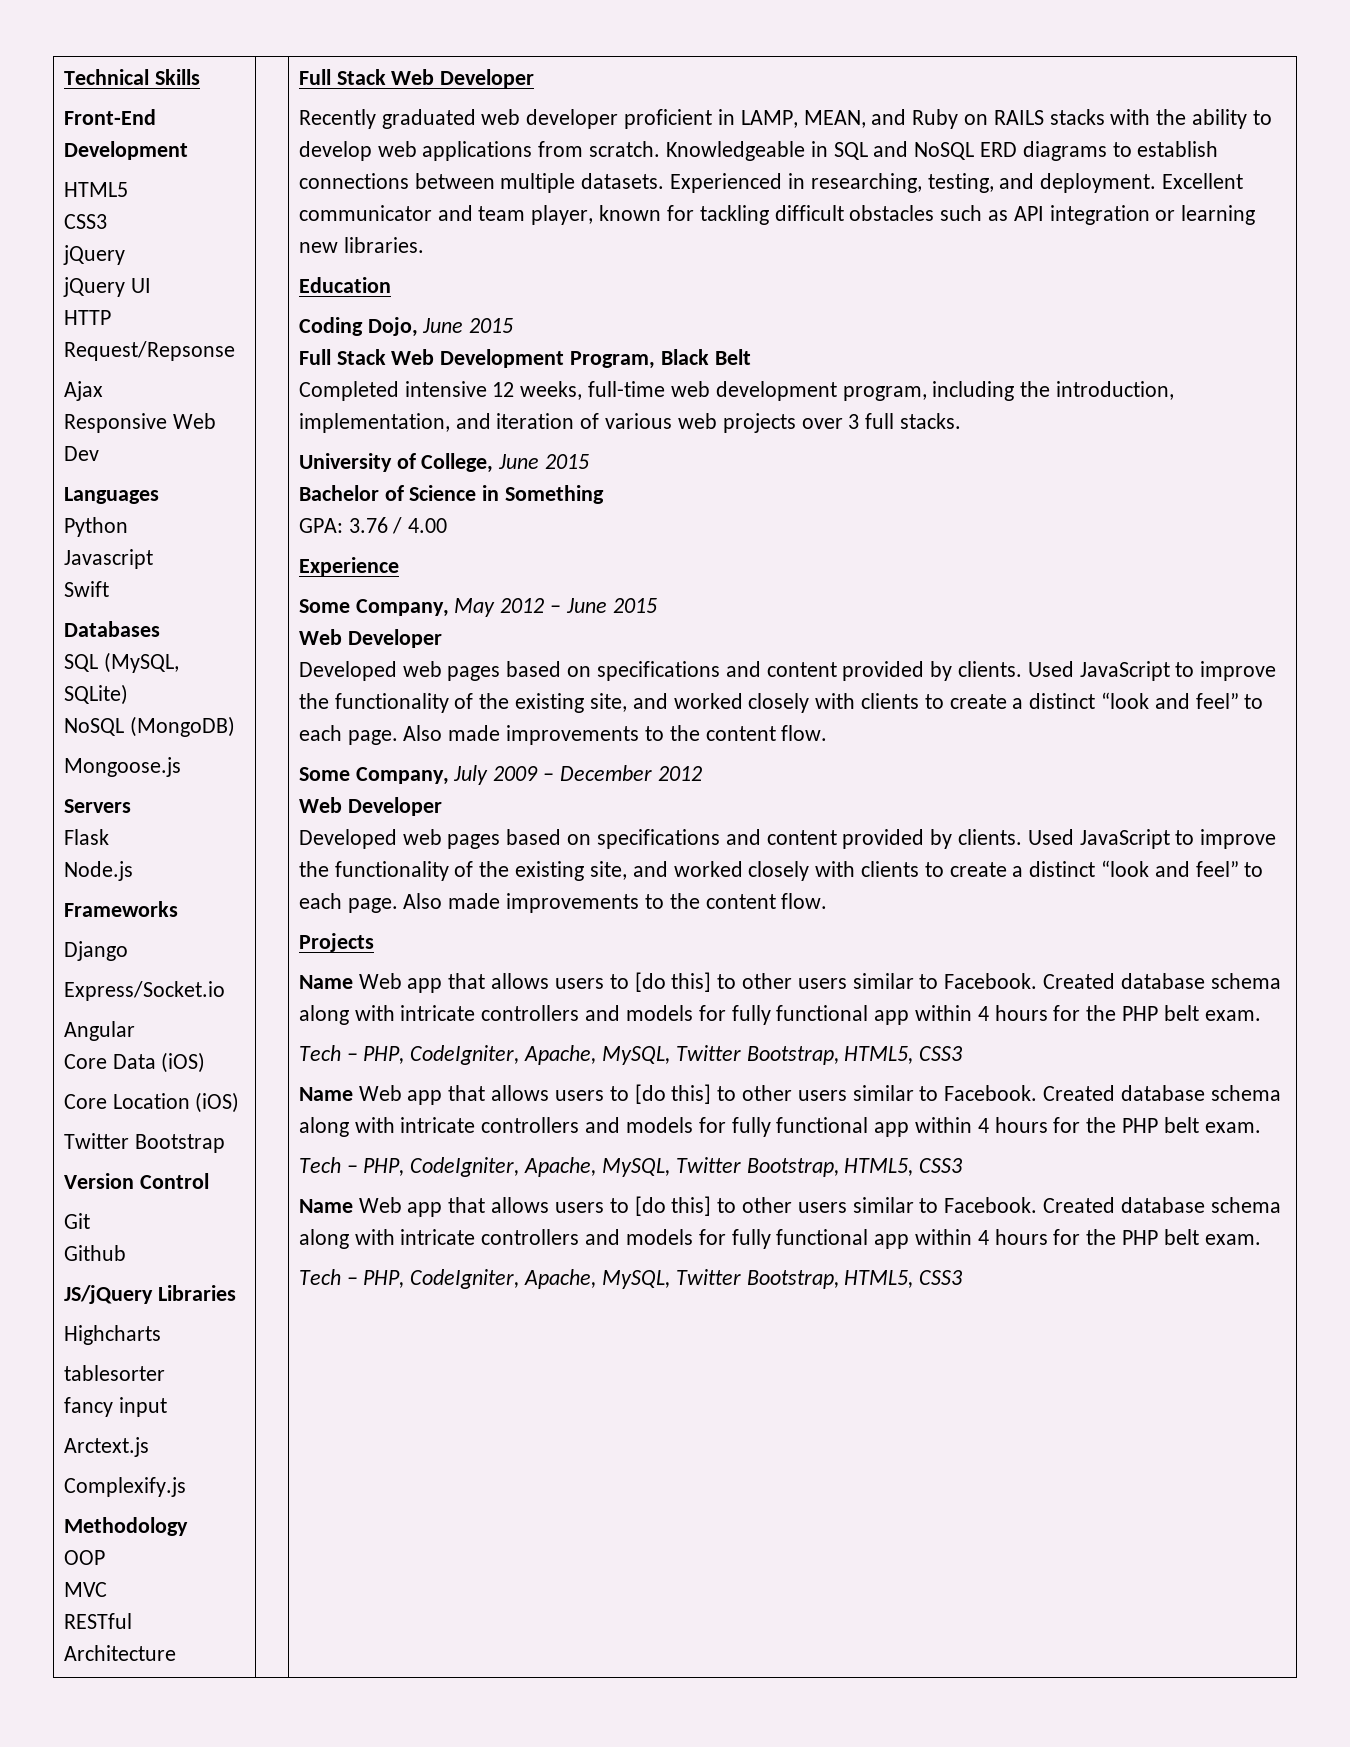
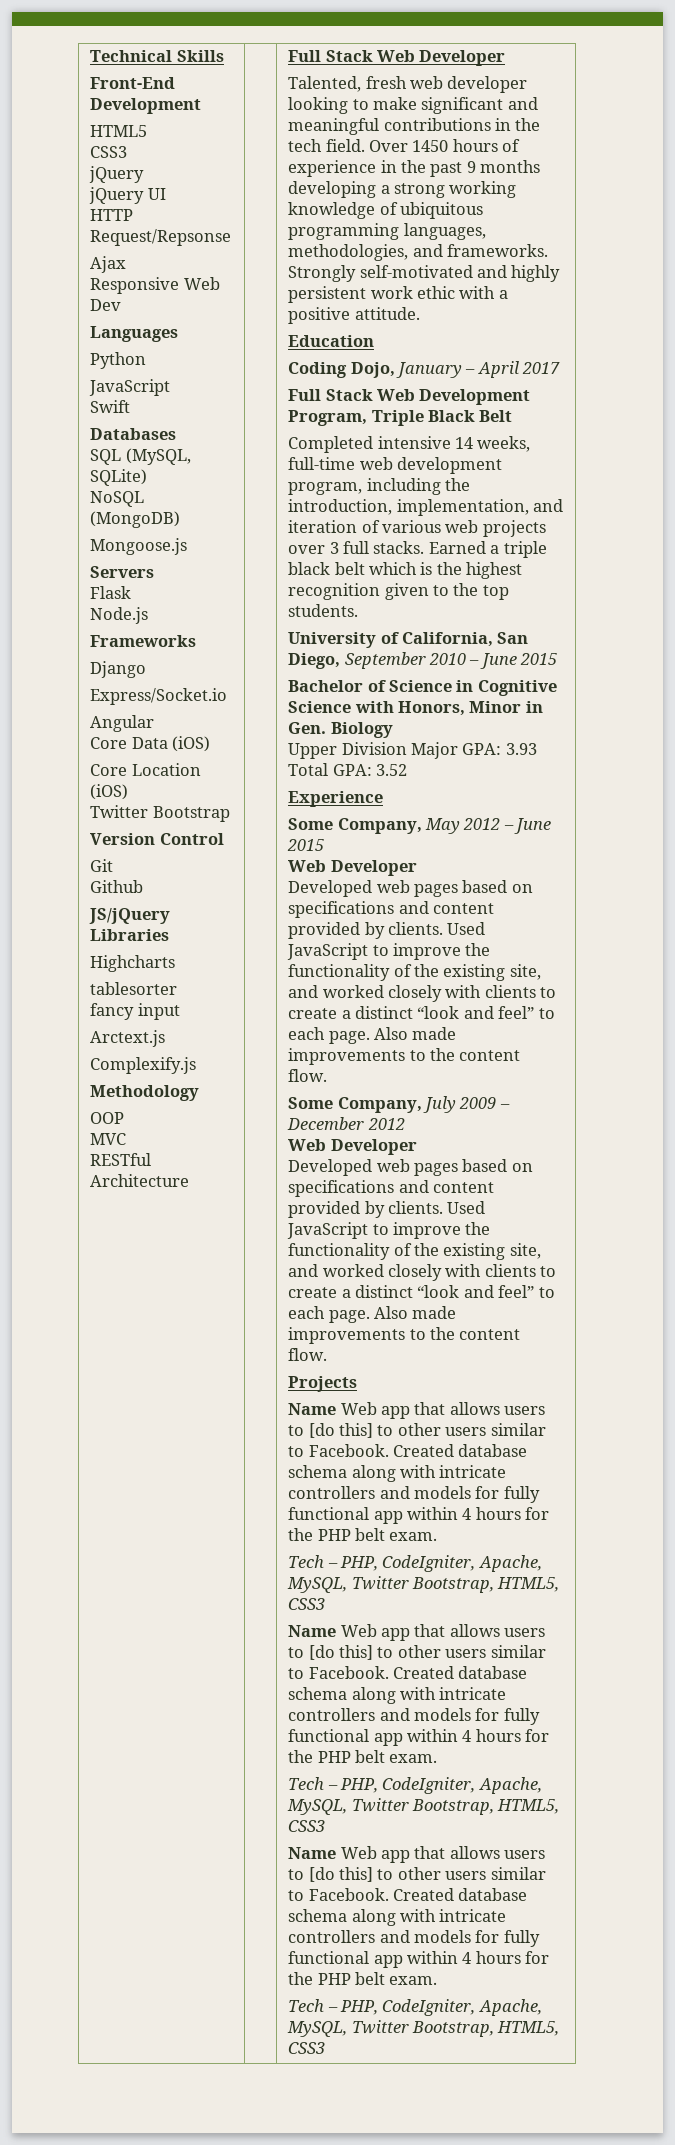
  Python
- Javascript
+ JavaScript
- Recently graduated web developer proficient in LAMP, MEAN, and Ruby on RAILS stacks with the ability to develop web applications from scratch. Knowledgeable in SQL and NoSQL ERD diagrams to establish connections between multiple datasets. Experienced in researching, testing, and deployment. Excellent communicator and team player, known for tackling difficult obstacles such as API integration or learning new libraries.
+ Talented, fresh web developer looking to make significant and meaningful contributions in the tech field. Over 1450 hours of experience in the past 9 months developing a strong working knowledge of ubiquitous programming languages, methodologies, and frameworks. Strongly self-motivated and highly persistent work ethic with a positive attitude.
- Coding Dojo, June 2015
+ Coding Dojo, January – April 2017
- Full Stack Web Development Program, Black Belt
+ Full Stack Web Development Program, Triple Black Belt
- Completed intensive 12 weeks, full-time web development program, including the introduction, implementation, and iteration of various web projects over 3 full stacks.
- University of College, June 2015
+ Completed intensive 14 weeks, full-time web development program, including the introduction, implementation, and iteration of various web projects over 3 full stacks. Earned a triple black belt which is the highest recognition given to the top students.
+ University of California, San Diego, September 2010 – June 2015
- Bachelor of Science in Something
- GPA: 3.76 / 4.00
+ Bachelor of Science in Cognitive Science with Honors, Minor in Gen. Biology
+ Upper Division Major GPA: 3.93 Total GPA: 3.52

